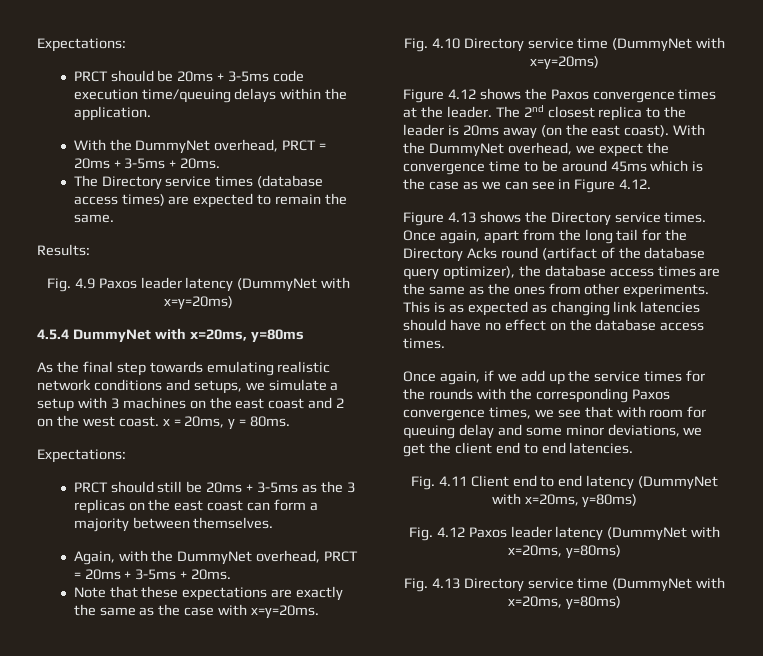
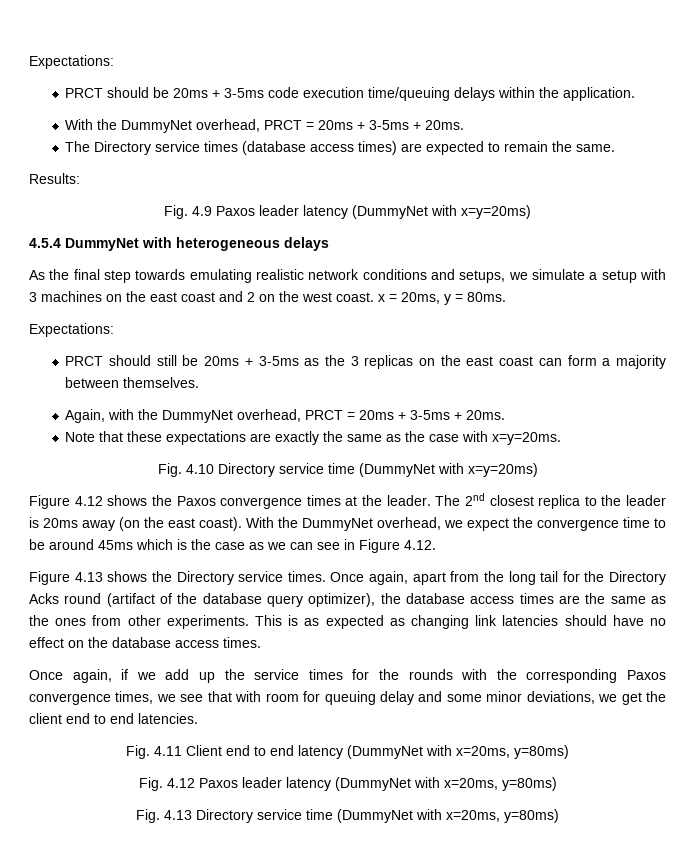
- 4.5.4 DummyNet with x=20ms, y=80ms
+ 4.5.4 DummyNet with heterogeneous delays

